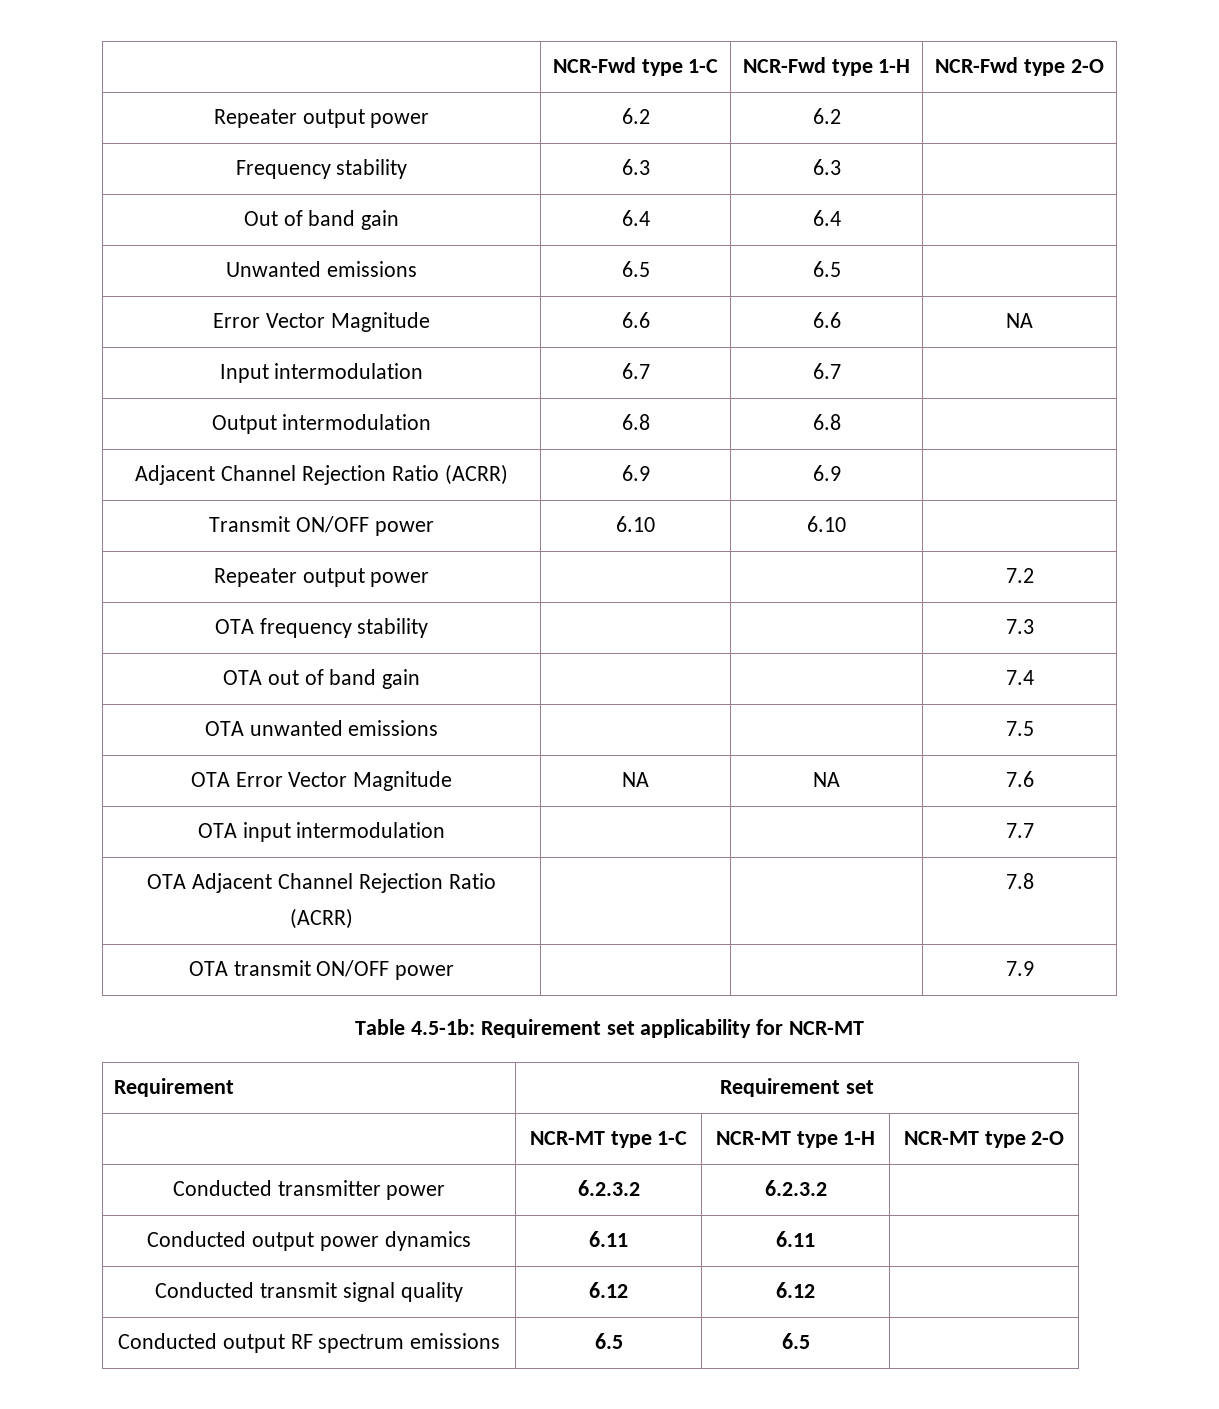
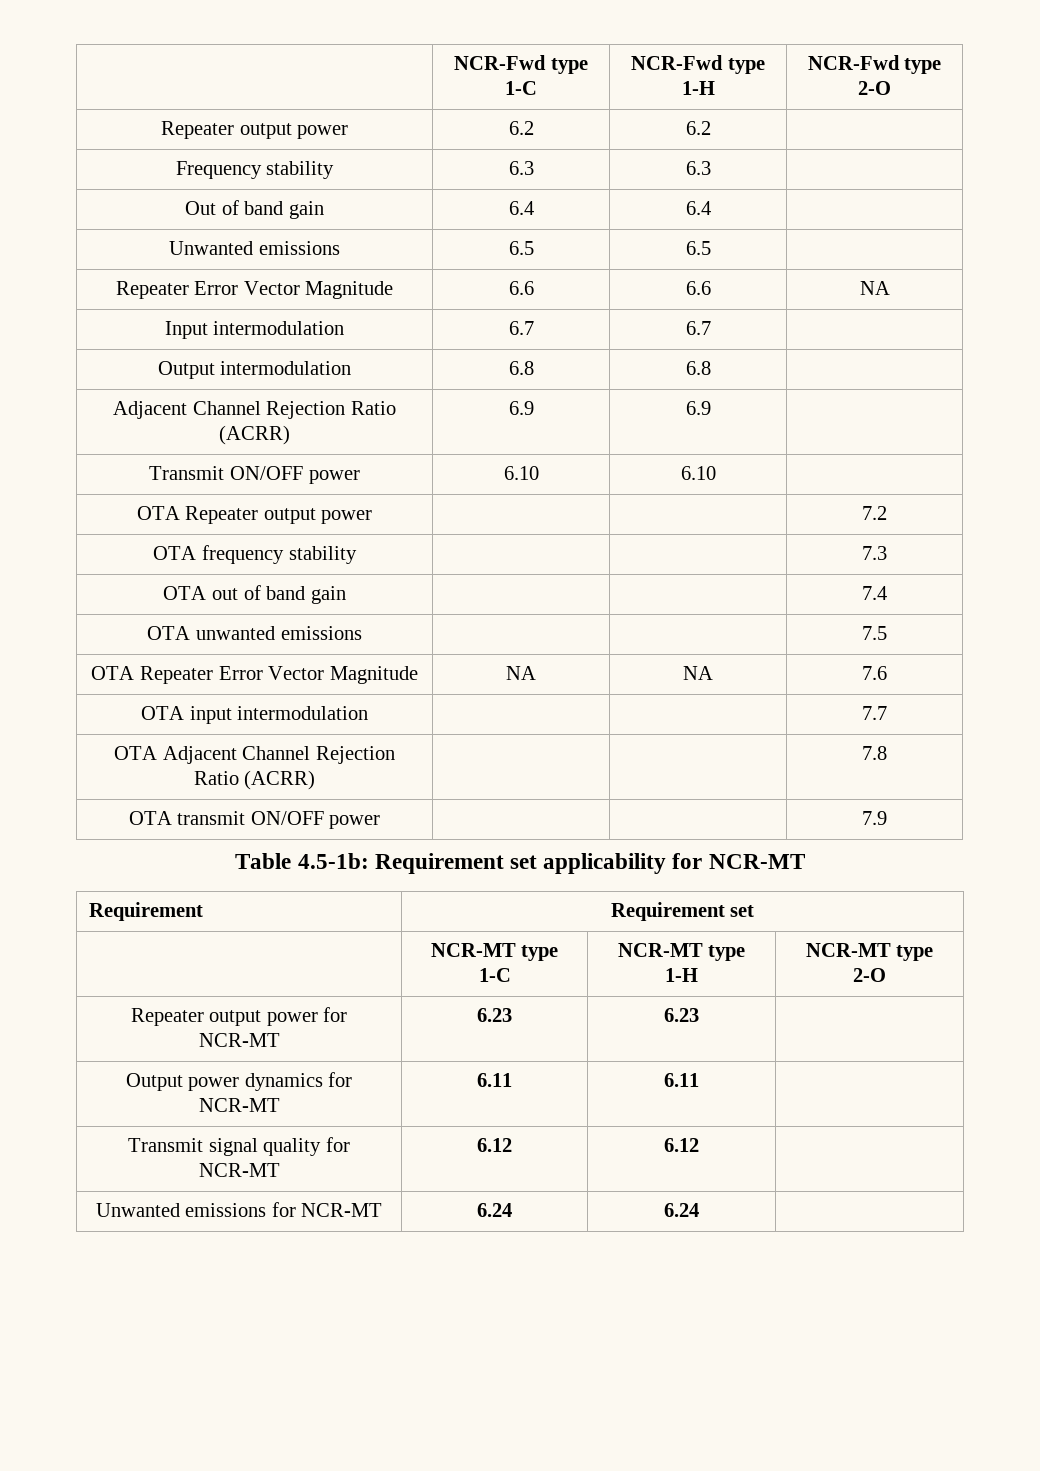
- Error Vector Magnitude | 6.6 | 6.6 | NA
+ Repeater Error Vector Magnitude | 6.6 | 6.6 | NA
- Repeater output power | | | 7.2
+ OTA Repeater output power | | | 7.2
- OTA Error Vector Magnitude | NA | NA | 7.6
+ OTA Repeater Error Vector Magnitude | NA | NA | 7.6
- Conducted transmitter power | 6.2.3.2 | 6.2.3.2 |
- Conducted output power dynamics | 6.11 | 6.11 |
+ Repeater output power for NCR-MT | 6.23 | 6.23 |
+ Output power dynamics for NCR-MT | 6.11 | 6.11 |
- Conducted transmit signal quality | 6.12 | 6.12 |
+ Transmit signal quality for NCR-MT | 6.12 | 6.12 |
- Conducted output RF spectrum emissions | 6.5 | 6.5 |
+ Unwanted emissions for NCR-MT | 6.24 | 6.24 |

